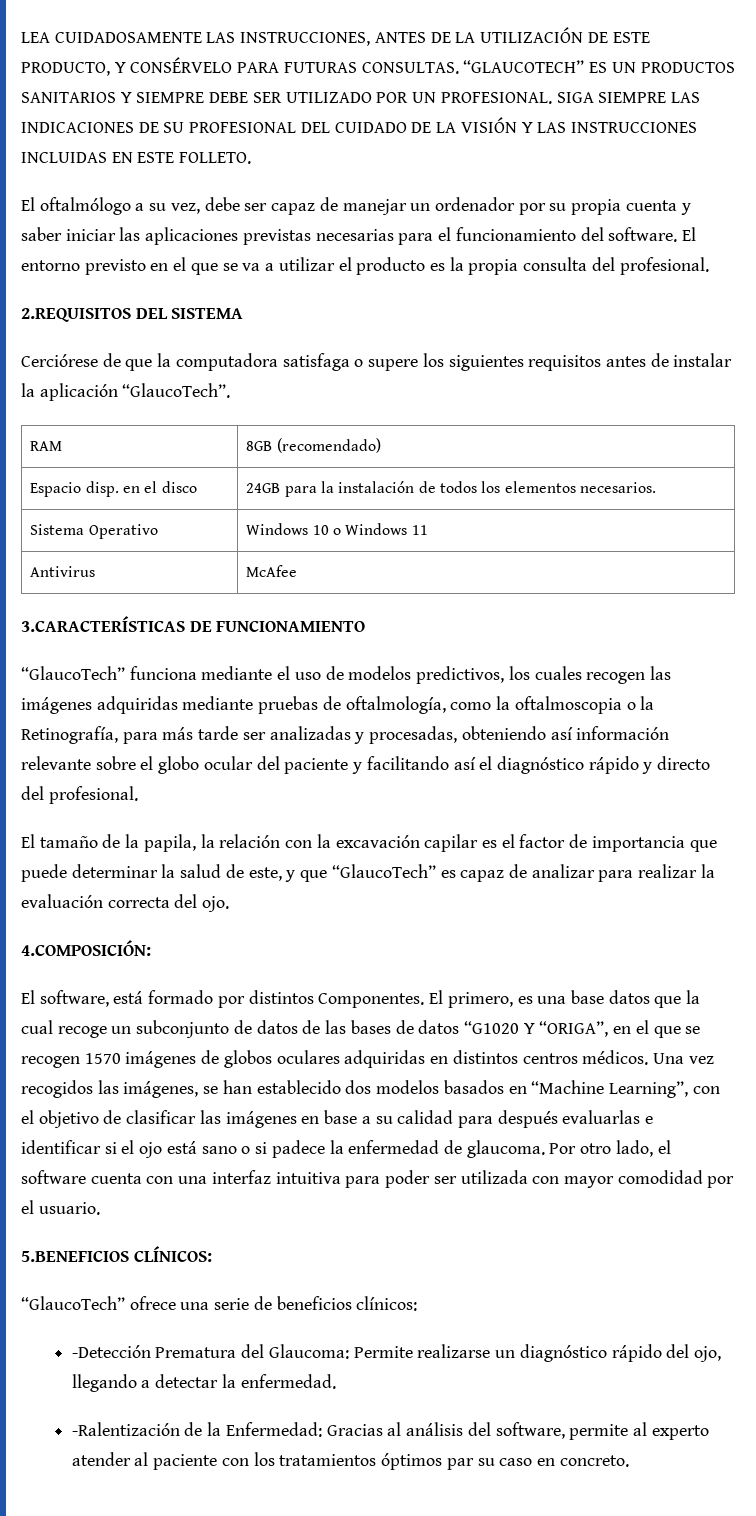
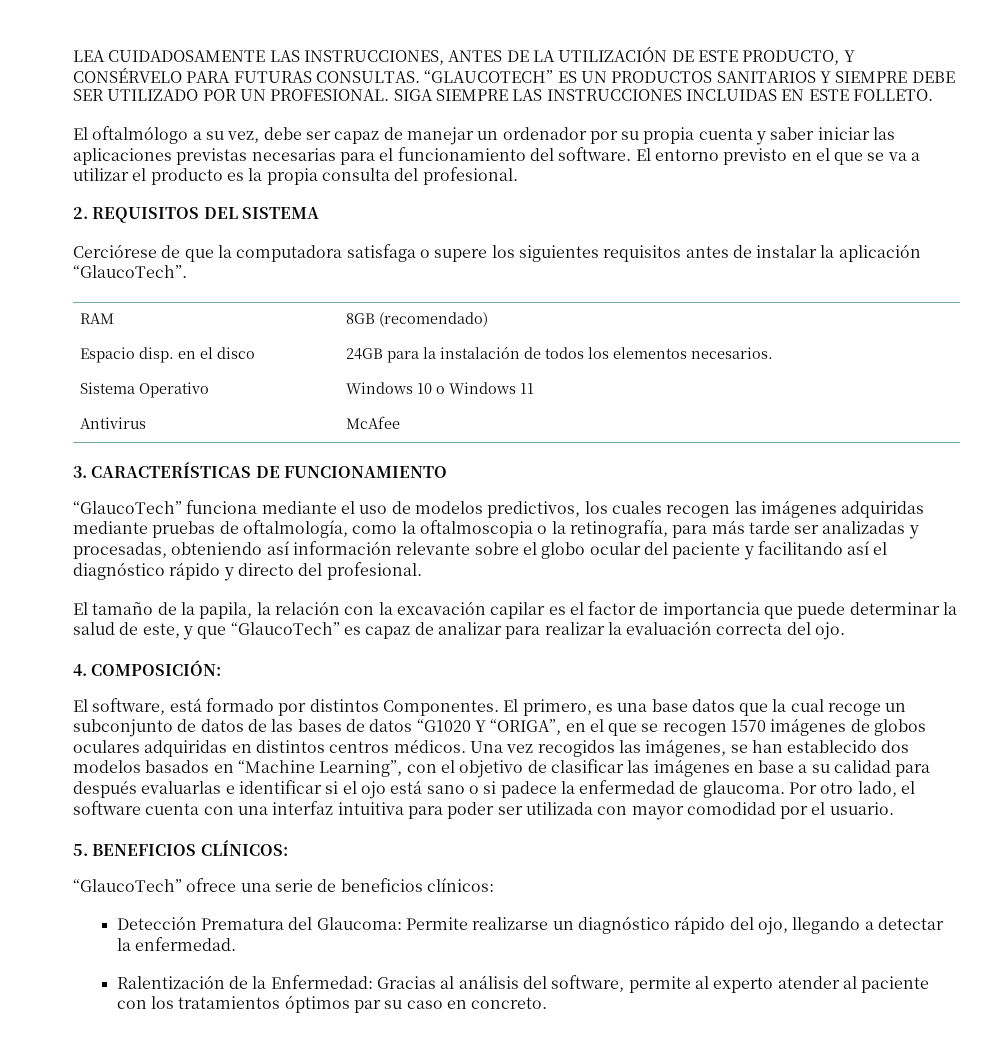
- SIGA SIEMPRE LAS INDICACIONES DE SU PROFESIONAL DEL CUIDADO DE LA VISIÓN Y LAS INSTRUCCIONES INCLUIDAS EN ESTE FOLLETO.
+ SIGA SIEMPRE LAS INSTRUCCIONES INCLUIDAS EN ESTE FOLLETO.
- 2.REQUISITOS DEL SISTEMA
+ 2. REQUISITOS DEL SISTEMA
- 3.CARACTERÍSTICAS DE FUNCIONAMIENTO
+ 3. CARACTERÍSTICAS DE FUNCIONAMIENTO
- “GlaucoTech” funciona mediante el uso de modelos predictivos, los cuales recogen las imágenes adquiridas mediante pruebas de oftalmología, como la oftalmoscopia o la Retinografía, para más tarde ser analizadas y procesadas, obteniendo así información relevante sobre el globo ocular del paciente y facilitando así el diagnóstico rápido y directo del profesional.
+ “GlaucoTech” funciona mediante el uso de modelos predictivos, los cuales recogen las imágenes adquiridas mediante pruebas de oftalmología, como la oftalmoscopia o la retinografía, para más tarde ser analizadas y procesadas, obteniendo así información relevante sobre el globo ocular del paciente y facilitando así el diagnóstico rápido y directo del profesional.
- 4.COMPOSICIÓN:
+ 4. COMPOSICIÓN:
- 5.BENEFICIOS CLÍNICOS:
+ 5. BENEFICIOS CLÍNICOS:
- -Detección Prematura del Glaucoma: Permite realizarse un diagnóstico rápido del ojo, llegando a detectar la enfermedad.
+ Detección Prematura del Glaucoma: Permite realizarse un diagnóstico rápido del ojo, llegando a detectar la enfermedad.
- -Ralentización de la Enfermedad: Gracias al análisis del software, permite al experto atender al paciente con los tratamientos óptimos par su caso en concreto.
+ Ralentización de la Enfermedad: Gracias al análisis del software, permite al experto atender al paciente con los tratamientos óptimos par su caso en concreto.

